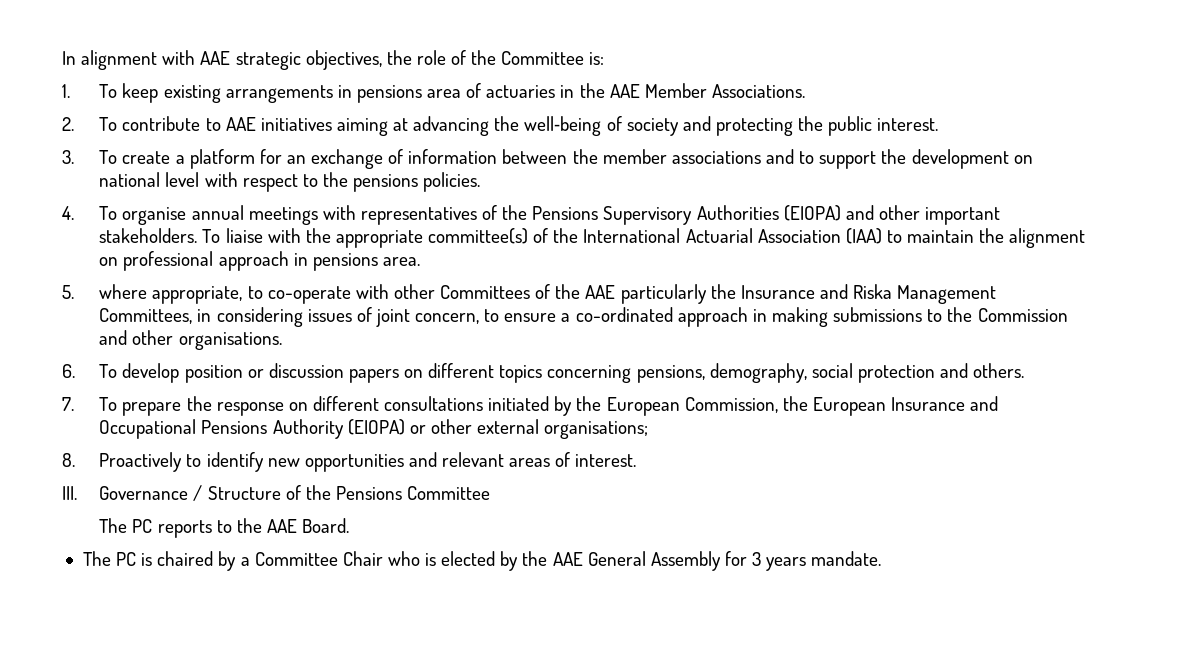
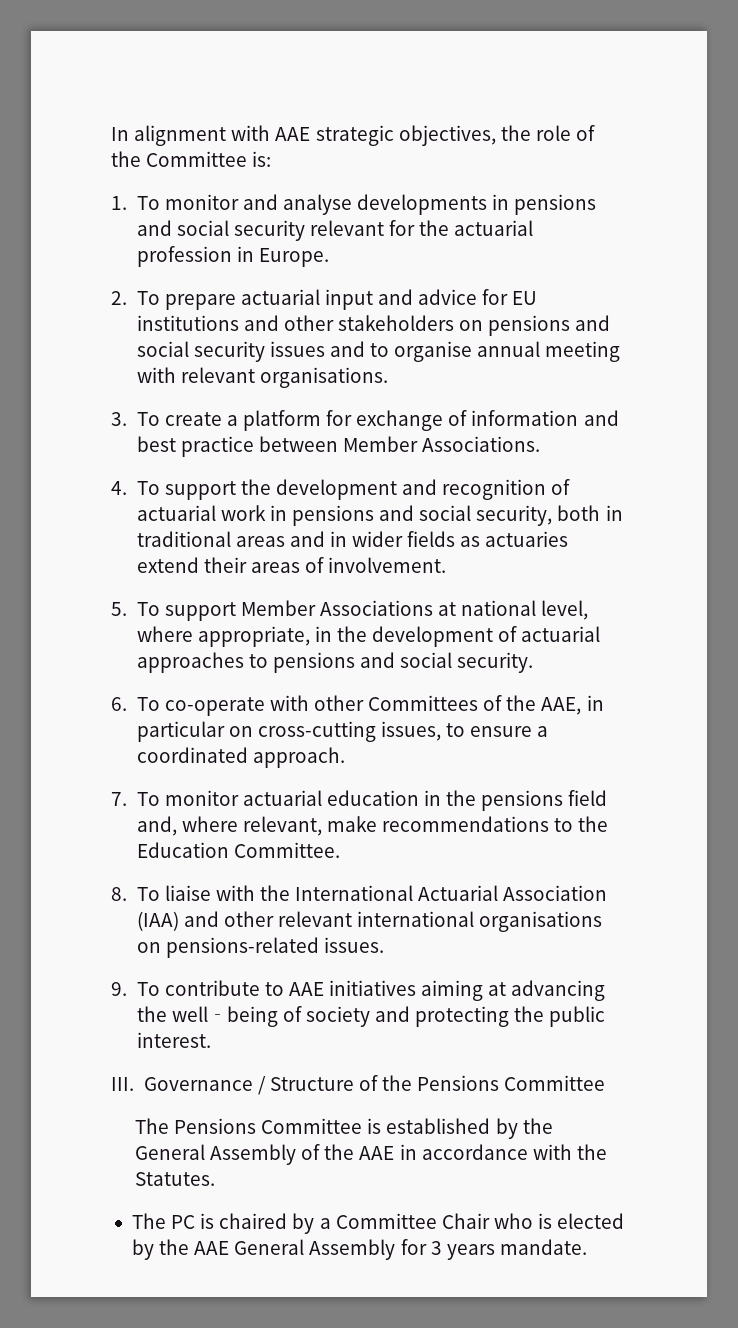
- 1. To keep existing arrangements in pensions area of actuaries in the AAE Member Associations.
- 2. To contribute to AAE initiatives aiming at advancing the well‐being of society and protecting the public interest.
+ 1. To monitor and analyse developments in pensions and social security relevant for the actuarial profession in Europe.
+ 2. To prepare actuarial input and advice for EU institutions and other stakeholders on pensions and social security issues and to organise annual meeting with relevant organisations.
+ 3. To create a platform for exchange of information and best practice between Member Associations.
+ 4. To support the development and recognition of actuarial work in pensions and social security, both in traditional areas and in wider fields as actuaries extend their areas of involvement.
+ 5. To support Member Associations at national level, where appropriate, in the development of actuarial approaches to pensions and social security.
+ 6. To co-operate with other Committees of the AAE, in particular on cross-cutting issues, to ensure a coordinated approach.
+ 7. To monitor actuarial education in the pensions field and, where relevant, make recommendations to the Education Committee.
+ 8. To liaise with the International Actuarial Association (IAA) and other relevant international organisations on pensions-related issues.
+ 9. To contribute to AAE initiatives aiming at advancing the well‐being of society and protecting the public interest.
- 3. To create a platform for an exchange of information between the member associations and to support the development on national level with respect to the pensions policies.
- 4. To organise annual meetings with representatives of the Pensions Supervisory Authorities (EIOPA) and other important stakeholders. To liaise with the appropriate committee(s) of the International Actuarial Association (IAA) to maintain the alignment on professional approach in pensions area.
- 5. where appropriate, to co-operate with other Committees of the AAE particularly the Insurance and Riska Management Committees, in considering issues of joint concern, to ensure a co-ordinated approach in making submissions to the Commission and other organisations.
- 6. To develop position or discussion papers on different topics concerning pensions, demography, social protection and others.
- 7. To prepare the response on different consultations initiated by the European Commission, the European Insurance and Occupational Pensions Authority (EIOPA) or other external organisations;
- 8. Proactively to identify new opportunities and relevant areas of interest.
- The PC reports to the AAE Board.
+ The Pensions Committee is established by the General Assembly of the AAE in accordance with the Statutes.

